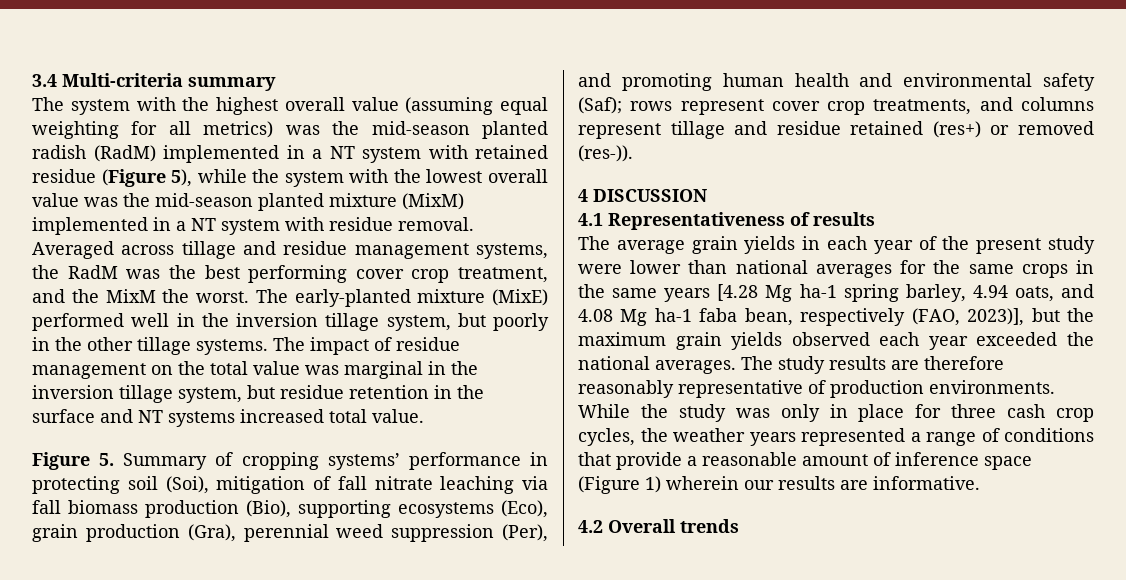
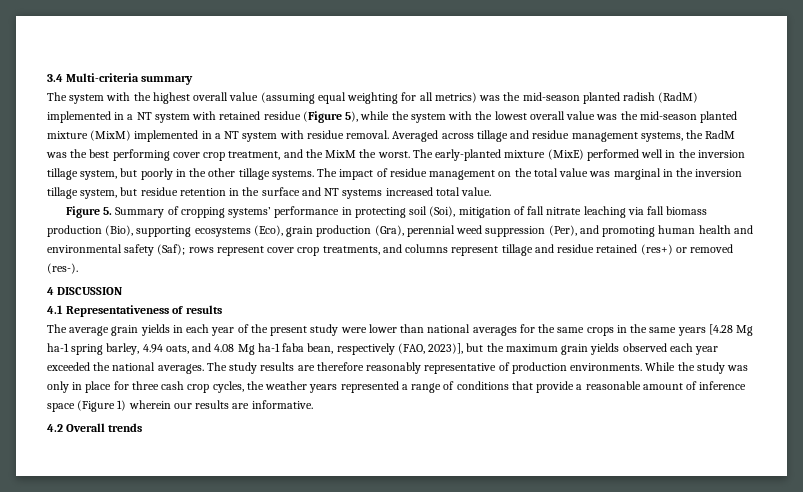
- Figure 5. Summary of cropping systems’ performance in protecting soil (Soi), mitigation of fall nitrate leaching via fall biomass production (Bio), supporting ecosystems (Eco), grain production (Gra), perennial weed suppression (Per), and promoting human health and environmental safety (Saf); rows represent cover crop treatments, and columns represent tillage and residue retained (res+) or removed (res-)).
+ Figure 5. Summary of cropping systems’ performance in protecting soil (Soi), mitigation of fall nitrate leaching via fall biomass production (Bio), supporting ecosystems (Eco), grain production (Gra), perennial weed suppression (Per), and promoting human health and environmental safety (Saf); rows represent cover crop treatments, and columns represent tillage and residue retained (res+) or removed (res-).

